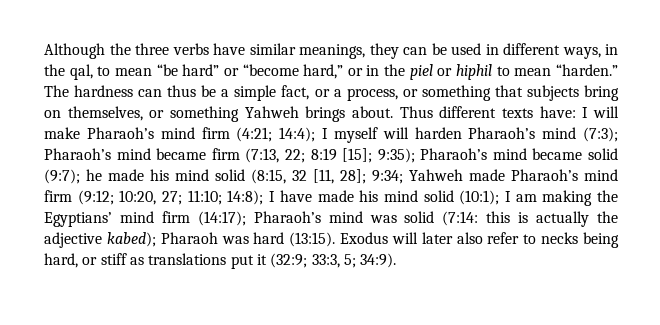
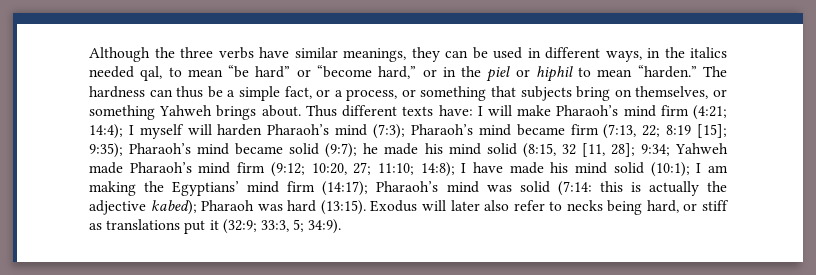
- Although the three verbs have similar meanings, they can be used in different ways, in the qal, to mean “be hard” or “become hard,” or in the piel or hiphil to mean “harden.”
+ Although the three verbs have similar meanings, they can be used in different ways, in the italics needed qal, to mean “be hard” or “become hard,” or in the piel or hiphil to mean “harden.”

